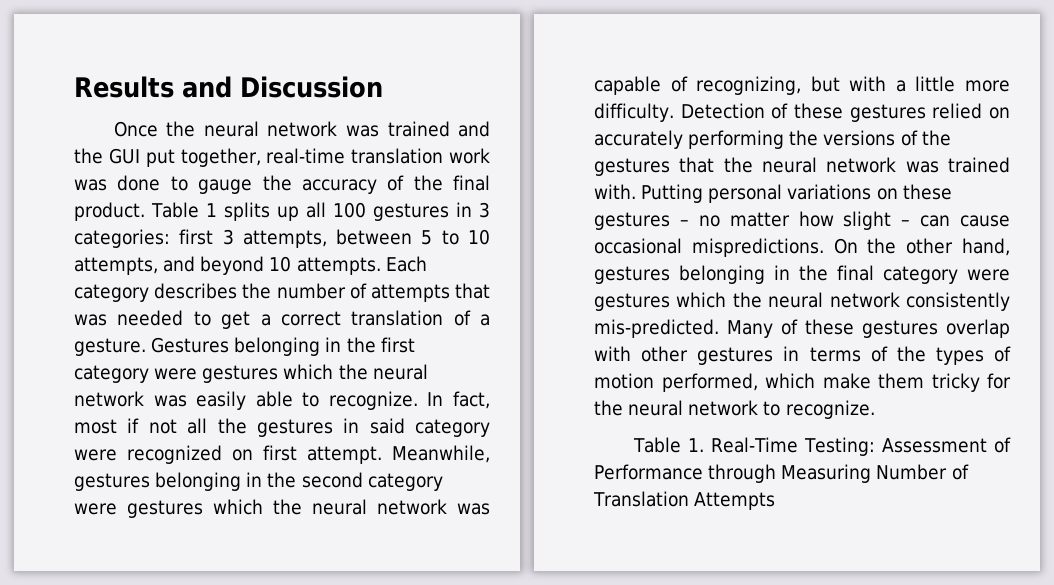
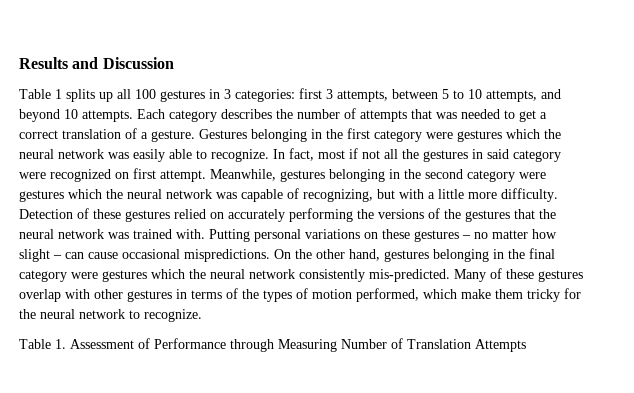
- Once the neural network was trained and the GUI put together, real-time translation work was done to gauge the accuracy of the final product.
- Table 1. Real-Time Testing: Assessment of Performance through Measuring Number of Translation Attempts
+ Table 1. Assessment of Performance through Measuring Number of Translation Attempts

